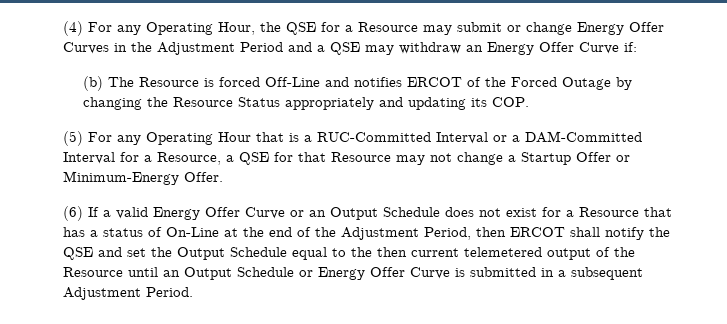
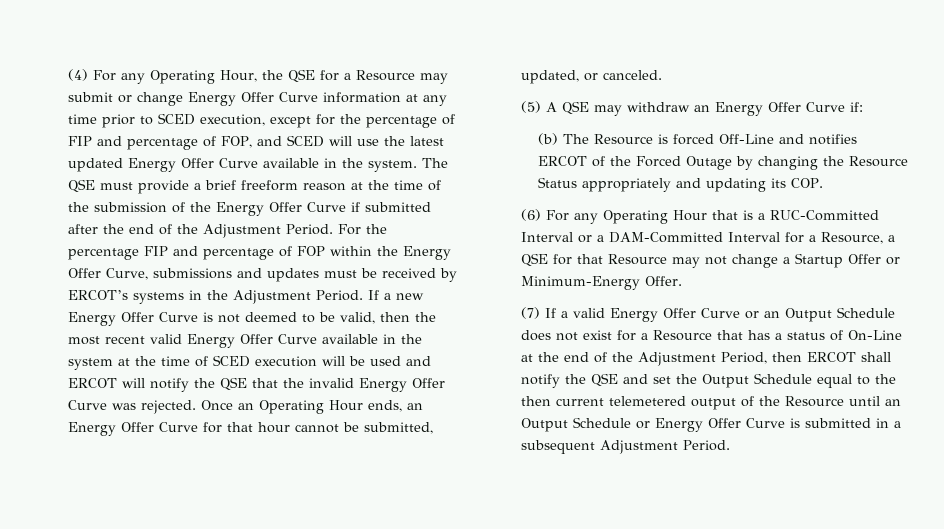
- (4) For any Operating Hour, the QSE for a Resource may submit or change Energy Offer Curves in the Adjustment Period and a QSE may withdraw an Energy Offer Curve if:
+ (4) For any Operating Hour, the QSE for a Resource may submit or change Energy Offer Curve information at any time prior to SCED execution, except for the percentage of FIP and percentage of FOP, and SCED will use the latest updated Energy Offer Curve available in the system. The QSE must provide a brief freeform reason at the time of the submission of the Energy Offer Curve if submitted after the end of the Adjustment Period. For the percentage FIP and percentage of FOP within the Energy Offer Curve, submissions and updates must be received by ERCOT’s systems in the Adjustment Period. If a new Energy Offer Curve is not deemed to be valid, then the most recent valid Energy Offer Curve available in the system at the time of SCED execution will be used and ERCOT will notify the QSE that the invalid Energy Offer Curve was rejected. Once an Operating Hour ends, an Energy Offer Curve for that hour cannot be submitted, updated, or canceled.
+ (5) A QSE may withdraw an Energy Offer Curve if:
- (5) For any Operating Hour that is a RUC-Committed Interval or a DAM-Committed Interval for a Resource, a QSE for that Resource may not change a Startup Offer or Minimum-Energy Offer.
+ (6) For any Operating Hour that is a RUC-Committed Interval or a DAM-Committed Interval for a Resource, a QSE for that Resource may not change a Startup Offer or Minimum-Energy Offer.
- (6) If a valid Energy Offer Curve or an Output Schedule does not exist for a Resource that has a status of On-Line at the end of the Adjustment Period, then ERCOT shall notify the QSE and set the Output Schedule equal to the then current telemetered output of the Resource until an Output Schedule or Energy Offer Curve is submitted in a subsequent Adjustment Period.
+ (7) If a valid Energy Offer Curve or an Output Schedule does not exist for a Resource that has a status of On-Line at the end of the Adjustment Period, then ERCOT shall notify the QSE and set the Output Schedule equal to the then current telemetered output of the Resource until an Output Schedule or Energy Offer Curve is submitted in a subsequent Adjustment Period.

